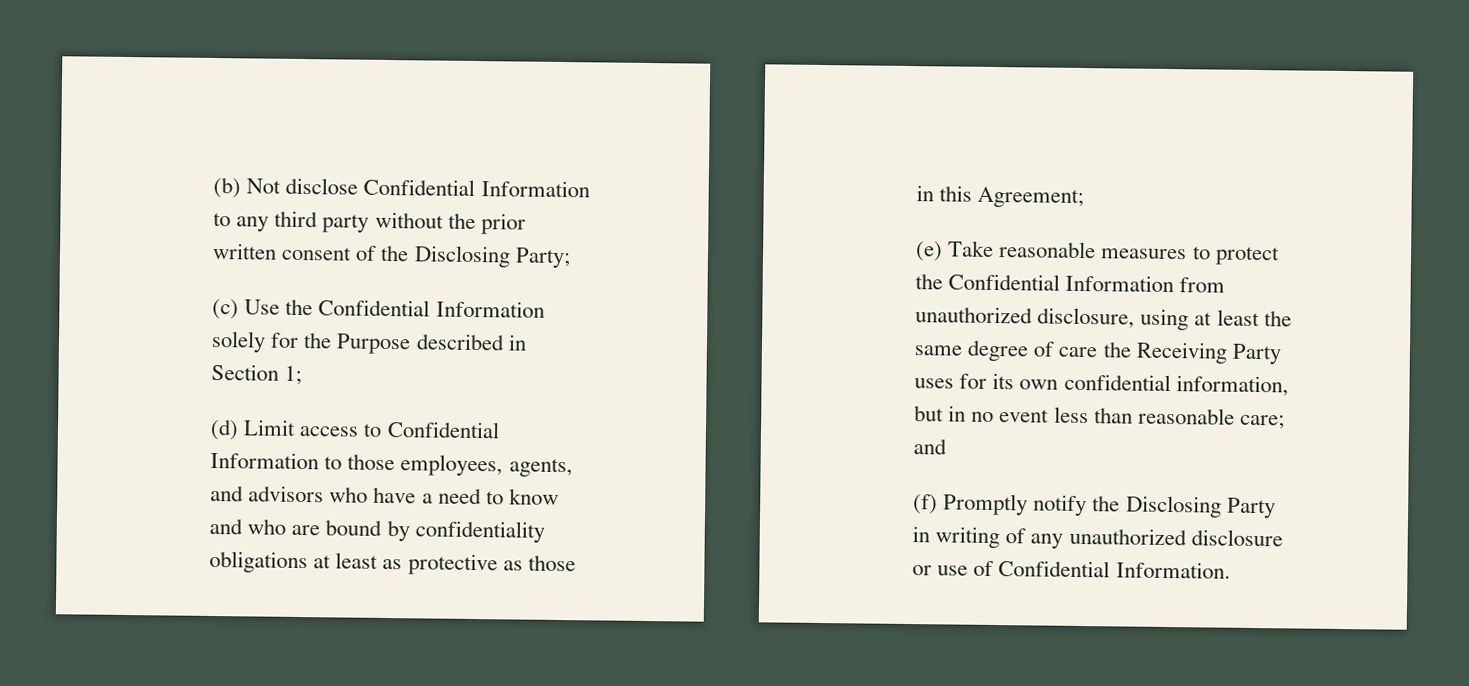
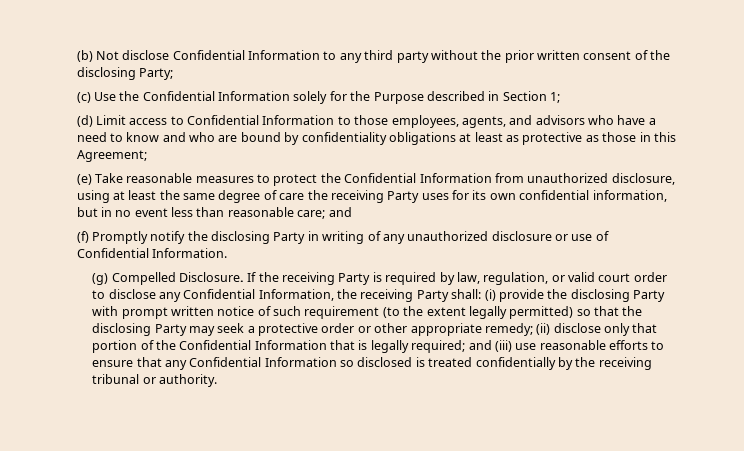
- (b) Not disclose Confidential Information to any third party without the prior written consent of the Disclosing Party;
+ (b) Not disclose Confidential Information to any third party without the prior written consent of the disclosing Party;
- (e) Take reasonable measures to protect the Confidential Information from unauthorized disclosure, using at least the same degree of care the Receiving Party uses for its own confidential information, but in no event less than reasonable care; and
+ (e) Take reasonable measures to protect the Confidential Information from unauthorized disclosure, using at least the same degree of care the receiving Party uses for its own confidential information, but in no event less than reasonable care; and
- (f) Promptly notify the Disclosing Party in writing of any unauthorized disclosure or use of Confidential Information.
+ (f) Promptly notify the disclosing Party in writing of any unauthorized disclosure or use of Confidential Information.
+ (g) Compelled Disclosure. If the receiving Party is required by law, regulation, or valid court order to disclose any Confidential Information, the receiving Party shall: (i) provide the disclosing Party with prompt written notice of such requirement (to the extent legally permitted) so that the disclosing Party may seek a protective order or other appropriate remedy; (ii) disclose only that portion of the Confidential Information that is legally required; and (iii) use reasonable efforts to ensure that any Confidential Information so disclosed is treated confidentially by the receiving tribunal or authority.

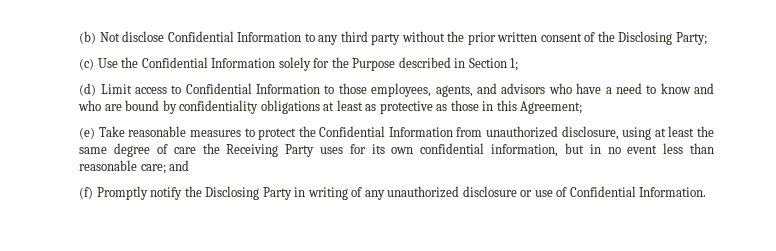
- (b) Not disclose Confidential Information to any third party without the prior written consent of the disclosing Party;
+ (b) Not disclose Confidential Information to any third party without the prior written consent of the Disclosing Party;
- (e) Take reasonable measures to protect the Confidential Information from unauthorized disclosure, using at least the same degree of care the receiving Party uses for its own confidential information, but in no event less than reasonable care; and
+ (e) Take reasonable measures to protect the Confidential Information from unauthorized disclosure, using at least the same degree of care the Receiving Party uses for its own confidential information, but in no event less than reasonable care; and
- (f) Promptly notify the disclosing Party in writing of any unauthorized disclosure or use of Confidential Information.
+ (f) Promptly notify the Disclosing Party in writing of any unauthorized disclosure or use of Confidential Information.
- (g) Compelled Disclosure. If the receiving Party is required by law, regulation, or valid court order to disclose any Confidential Information, the receiving Party shall: (i) provide the disclosing Party with prompt written notice of such requirement (to the extent legally permitted) so that the disclosing Party may seek a protective order or other appropriate remedy; (ii) disclose only that portion of the Confidential Information that is legally required; and (iii) use reasonable efforts to ensure that any Confidential Information so disclosed is treated confidentially by the receiving tribunal or authority.

